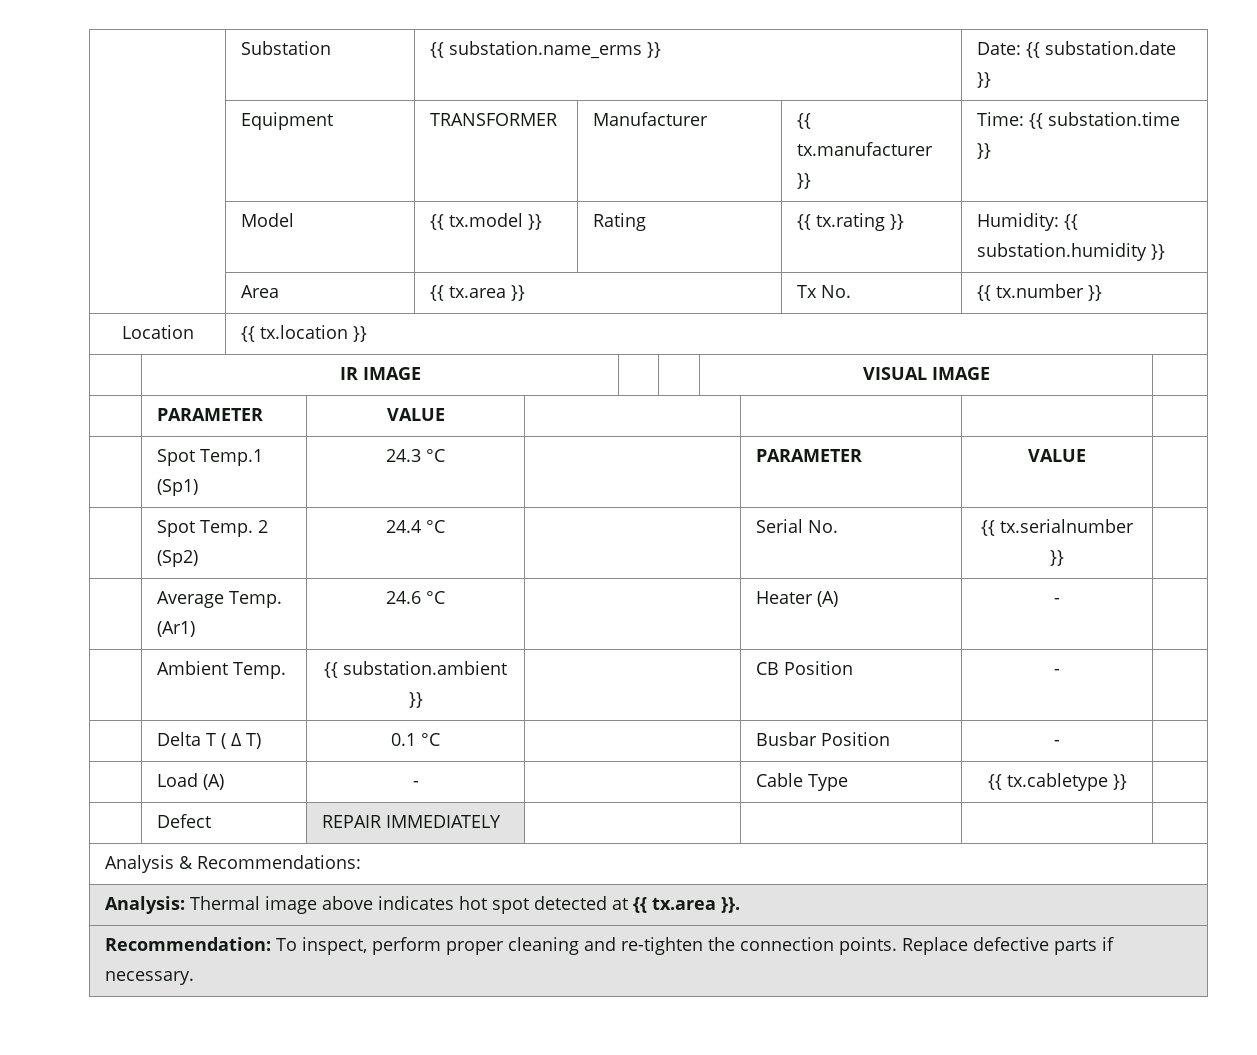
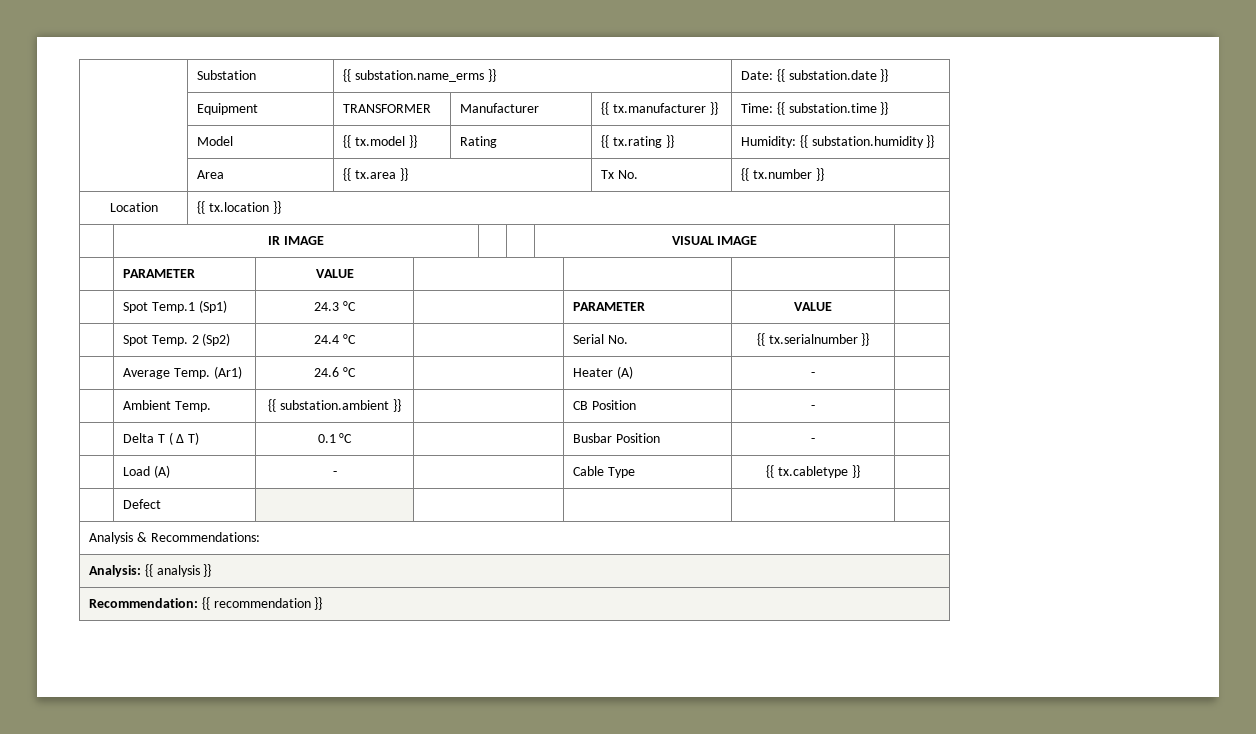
- | Defect | REPAIR IMMEDIATELY | | | |
+ | Defect | | | | |
- Analysis: Thermal image above indicates hot spot detected at {{ tx.area }}.
- Recommendation: To inspect, perform proper cleaning and re-tighten the connection points. Replace defective parts if necessary.
+ Analysis: {{ analysis }}
+ Recommendation: {{ recommendation }}

